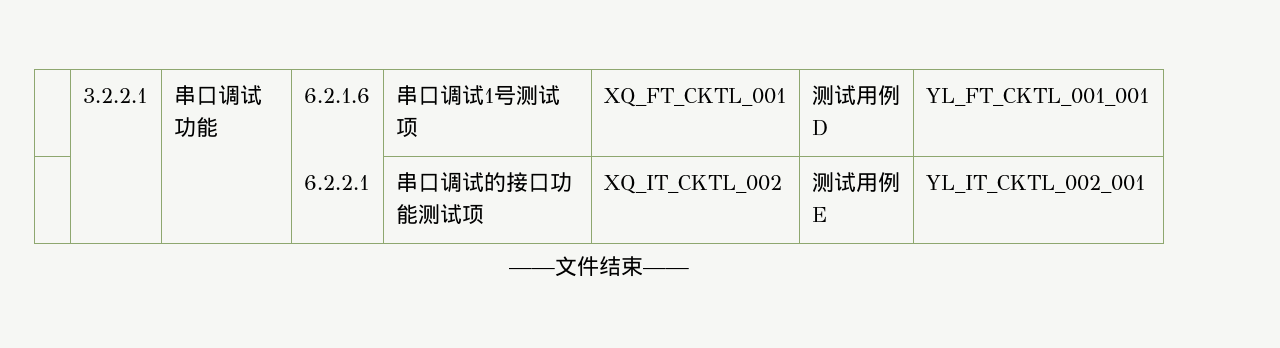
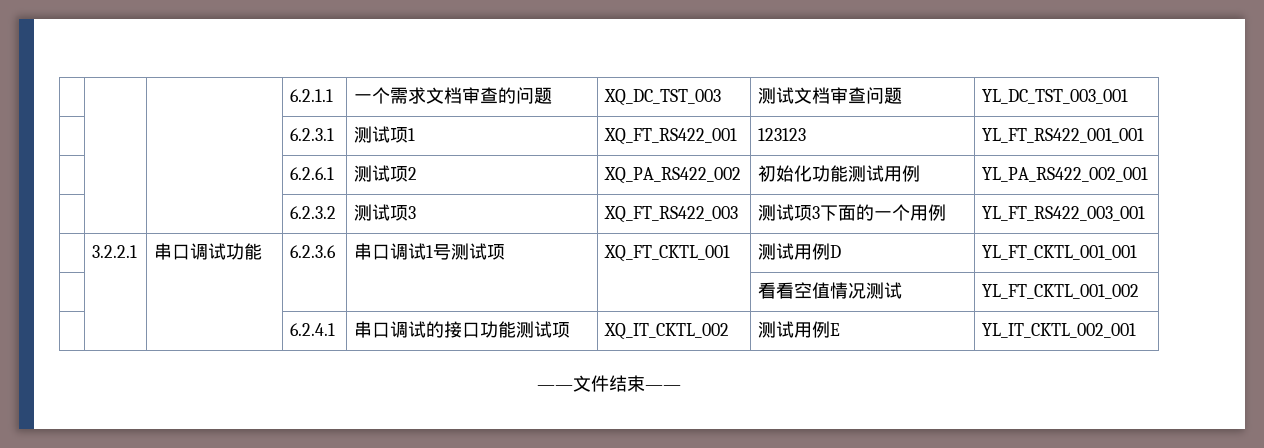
- | 3.2.2.1 | 串口调试功能 | 6.2.1.6 | 串口调试1号测试项 | XQ_FT_CKTL_001 | 测试用例D | YL_FT_CKTL_001_001
+ | | | 6.2.1.1 | 一个需求文档审查的问题 | XQ_DC_TST_003 | 测试文档审查问题 | YL_DC_TST_003_001
+ | | | 6.2.3.1 | 测试项1 | XQ_FT_RS422_001 | 123123 | YL_FT_RS422_001_001
+ | | | 6.2.6.1 | 测试项2 | XQ_PA_RS422_002 | 初始化功能测试用例 | YL_PA_RS422_002_001
+ | | | 6.2.3.2 | 测试项3 | XQ_FT_RS422_003 | 测试项3下面的一个用例 | YL_FT_RS422_003_001
+ | 3.2.2.1 | 串口调试功能 | 6.2.3.6 | 串口调试1号测试项 | XQ_FT_CKTL_001 | 测试用例D | YL_FT_CKTL_001_001
- | | | 6.2.2.1 | 串口调试的接口功能测试项 | XQ_IT_CKTL_002 | 测试用例E | YL_IT_CKTL_002_001
+ | | | | | | 看看空值情况测试 | YL_FT_CKTL_001_002
+ | | | 6.2.4.1 | 串口调试的接口功能测试项 | XQ_IT_CKTL_002 | 测试用例E | YL_IT_CKTL_002_001

